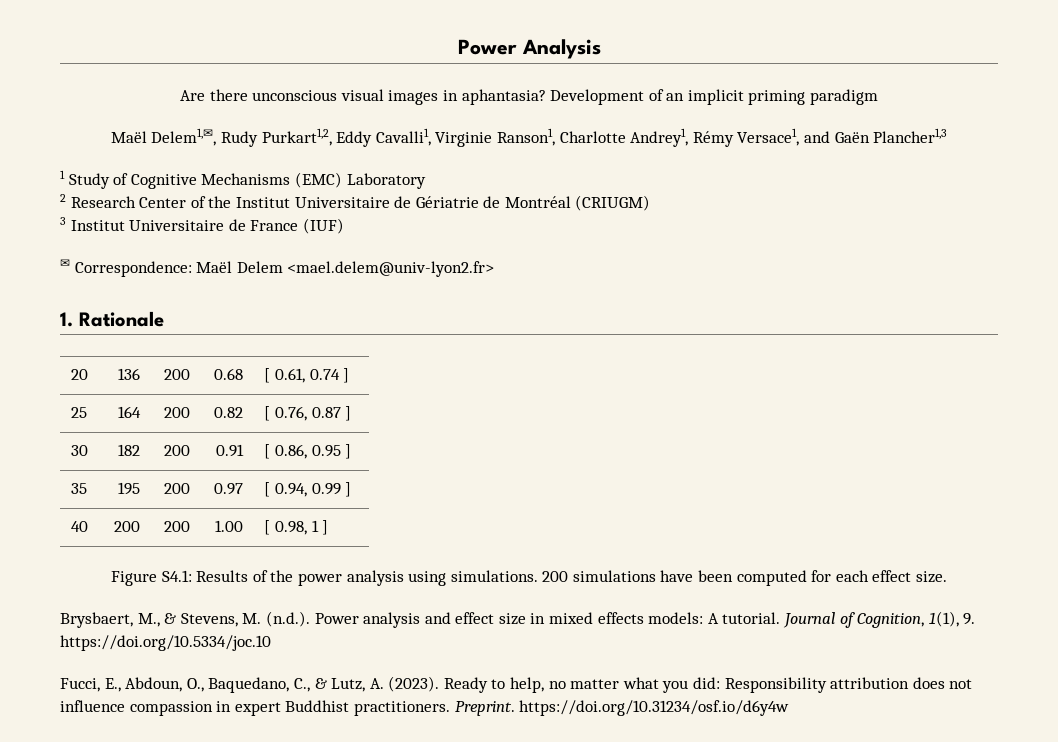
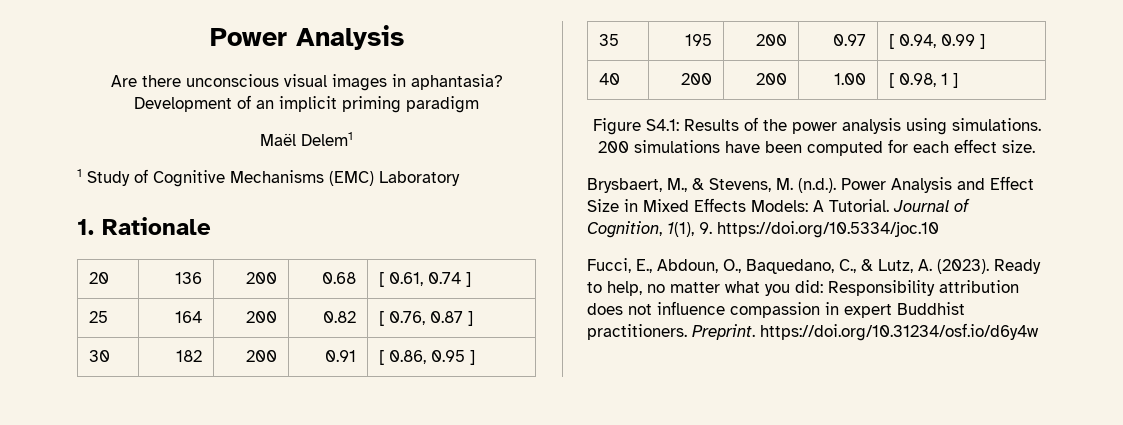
- Maël Delem1,✉, Rudy Purkart1,2, Eddy Cavalli1, Virginie Ranson1, Charlotte Andrey1, Rémy Versace1, and Gaën Plancher1,3
+ Maël Delem1
- 2 Research Center of the Institut Universitaire de Gériatrie de Montréal (CRIUGM)
- 3 Institut Universitaire de France (IUF)
- ✉ Correspondence: Maël Delem <mael.delem@univ-lyon2.fr>
- Brysbaert, M., & Stevens, M. (n.d.). Power analysis and effect size in mixed effects models: A tutorial.
+ Brysbaert, M., & Stevens, M. (n.d.). Power Analysis and Effect Size in Mixed Effects Models: A Tutorial.

